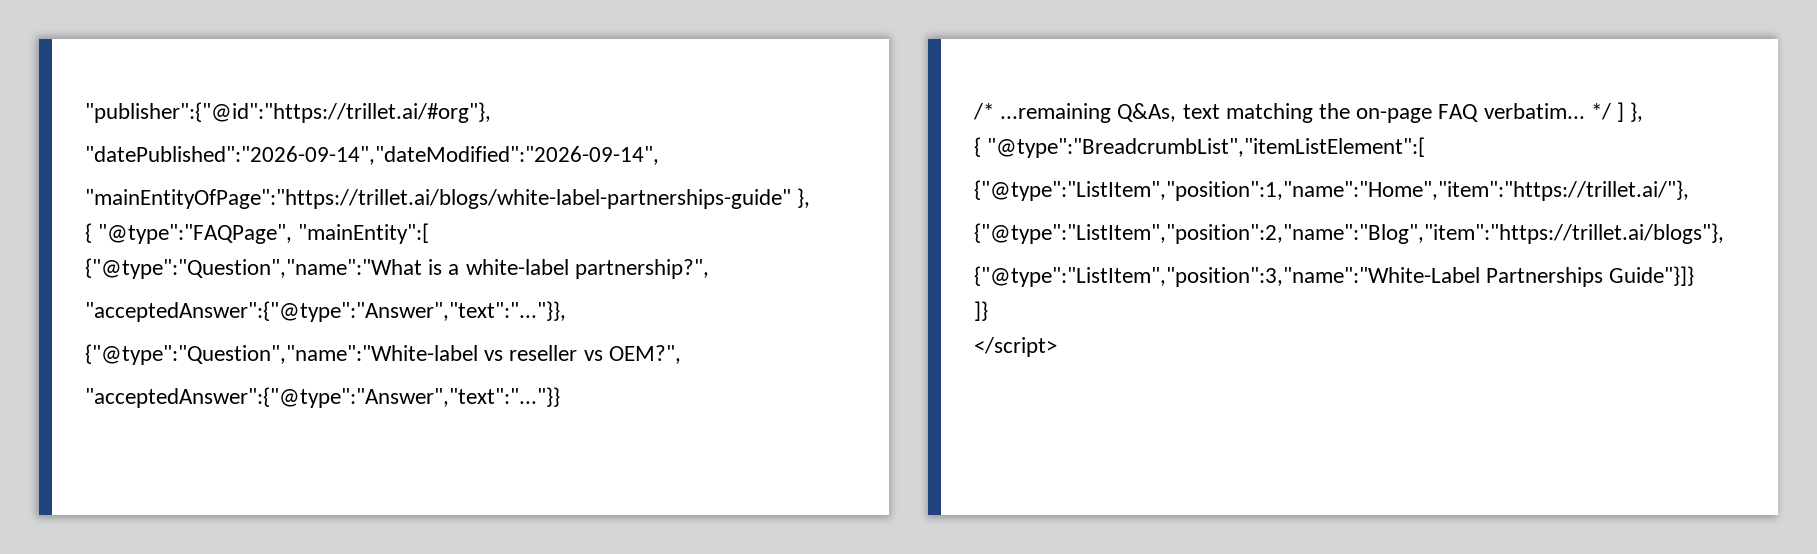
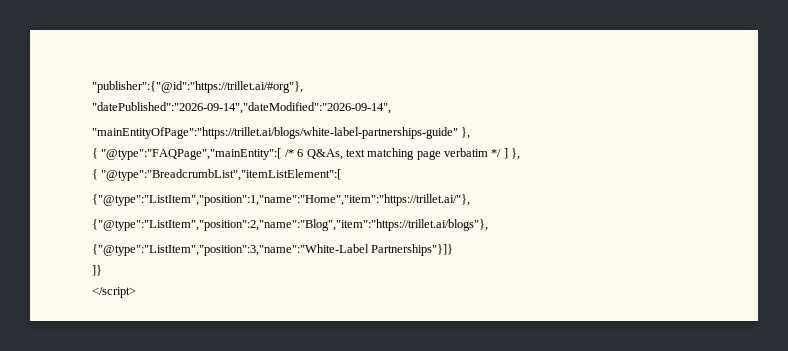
- { "@type":"FAQPage", "mainEntity":[
- {"@type":"Question","name":"What is a white-label partnership?",
- "acceptedAnswer":{"@type":"Answer","text":"..."}},
- {"@type":"Question","name":"White-label vs reseller vs OEM?",
- "acceptedAnswer":{"@type":"Answer","text":"..."}}
- /* ...remaining Q&As, text matching the on-page FAQ verbatim... */ ] },
+ { "@type":"FAQPage","mainEntity":[ /* 6 Q&As, text matching page verbatim */ ] },
- {"@type":"ListItem","position":3,"name":"White-Label Partnerships Guide"}]}
+ {"@type":"ListItem","position":3,"name":"White-Label Partnerships"}]}

